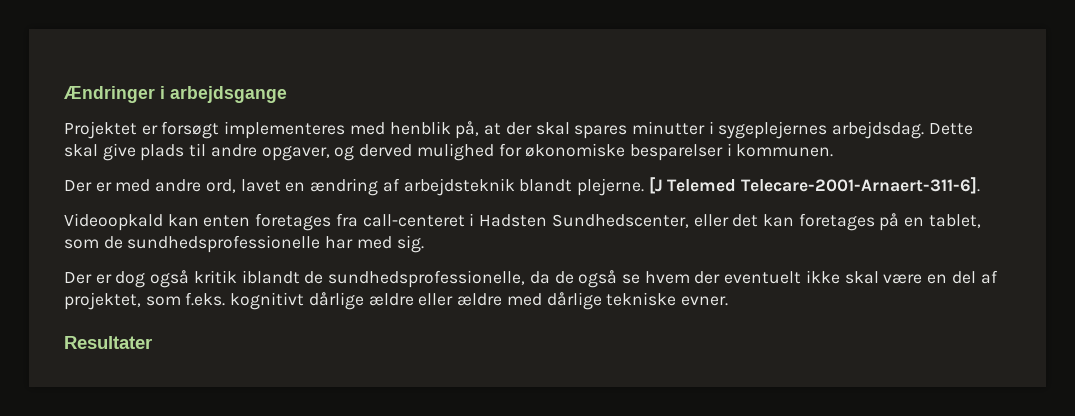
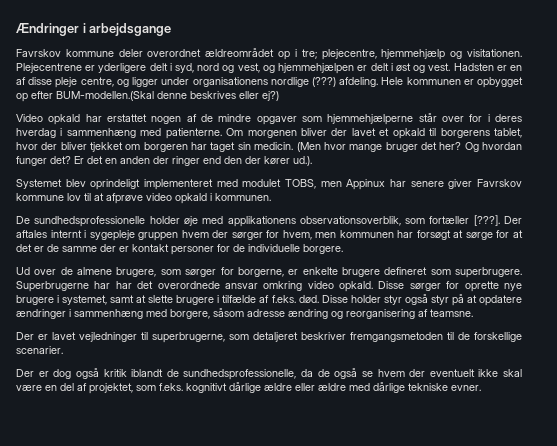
- Projektet er forsøgt implementeres med henblik på, at der skal spares minutter i sygeplejernes arbejdsdag. Dette skal give plads til andre opgaver, og derved mulighed for økonomiske besparelser i kommunen.
- Der er med andre ord, lavet en ændring af arbejdsteknik blandt plejerne. [J Telemed Telecare-2001-Arnaert-311-6].
- Videoopkald kan enten foretages fra call-centeret i Hadsten Sundhedscenter, eller det kan foretages på en tablet, som de sundhedsprofessionelle har med sig.
+ Favrskov kommune deler overordnet ældreområdet op i tre; plejecentre, hjemmehjælp og visitationen. Plejecentrene er yderligere delt i syd, nord og vest, og hjemmehjælpen er delt i øst og vest. Hadsten er en af disse pleje centre, og ligger under organisationens nordlige (???) afdeling. Hele kommunen er opbygget op efter BUM-modellen.(Skal denne beskrives eller ej?)
+ Video opkald har erstattet nogen af de mindre opgaver som hjemmehjælperne står over for i deres hverdag i sammenhæng med patienterne. Om morgenen bliver der lavet et opkald til borgerens tablet, hvor der bliver tjekket om borgeren har taget sin medicin. (Men hvor mange bruger det her? Og hvordan funger det? Er det en anden der ringer end den der kører ud.).
+ Systemet blev oprindeligt implementeret med modulet TOBS, men Appinux har senere giver Favrskov kommune lov til at afprøve video opkald i kommunen.
+ De sundhedsprofessionelle holder øje med applikationens observationsoverblik, som fortæller [???]. Der aftales internt i sygepleje gruppen hvem der sørger for hvem, men kommunen har forsøgt at sørge for at det er de samme der er kontakt personer for de individuelle borgere.
+ Ud over de almene brugere, som sørger for borgerne, er enkelte brugere defineret som superbrugere. Superbrugerne har har det overordnede ansvar omkring video opkald. Disse sørger for oprette nye brugere i systemet, samt at slette brugere i tilfælde af f.eks. død. Disse holder styr også styr på at opdatere ændringer i sammenhæng med borgere, såsom adresse ændring og reorganisering af teamsne.
+ Der er lavet vejledninger til superbrugerne, som detaljeret beskriver fremgangsmetoden til de forskellige scenarier.
- Resultater

